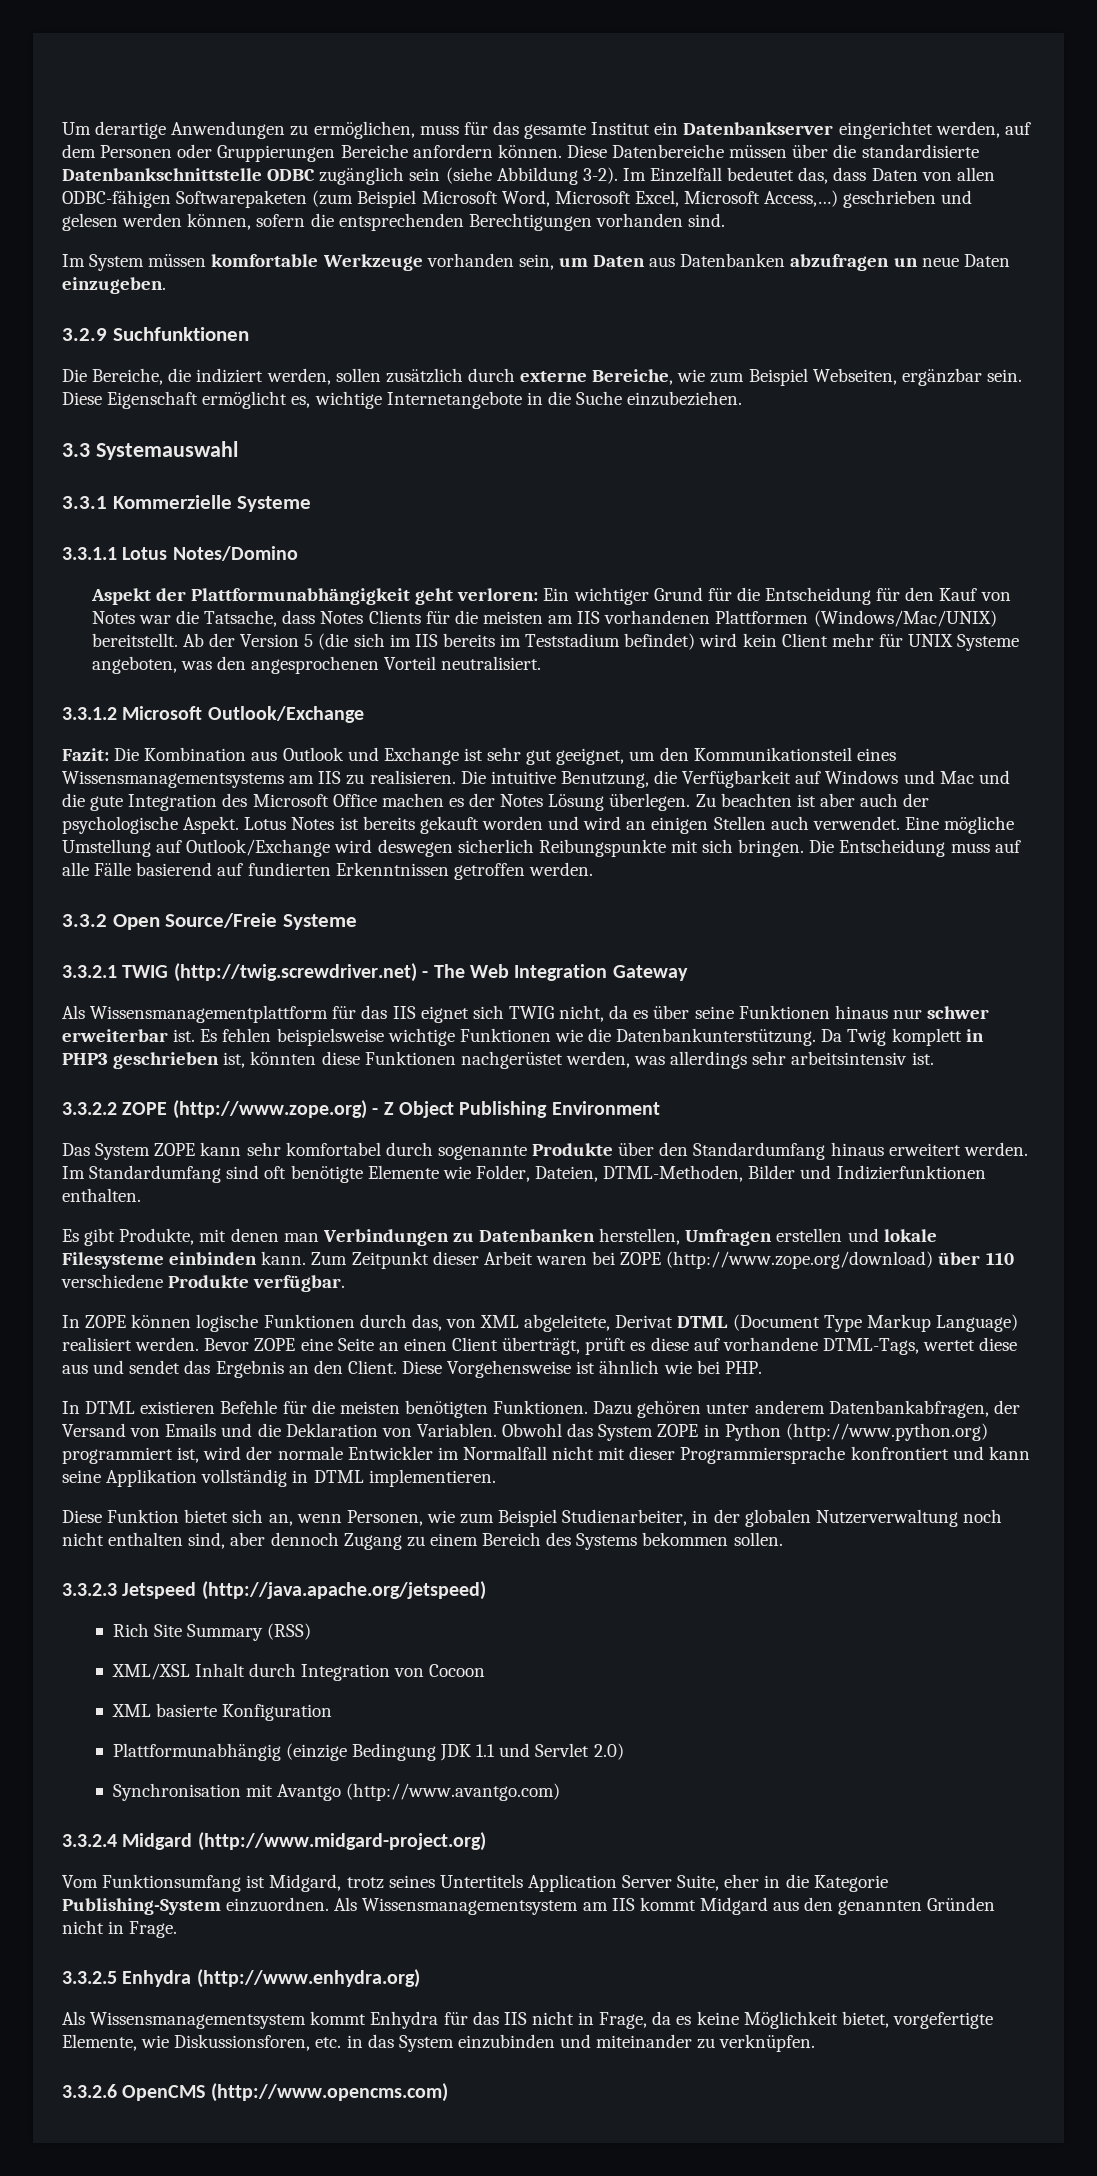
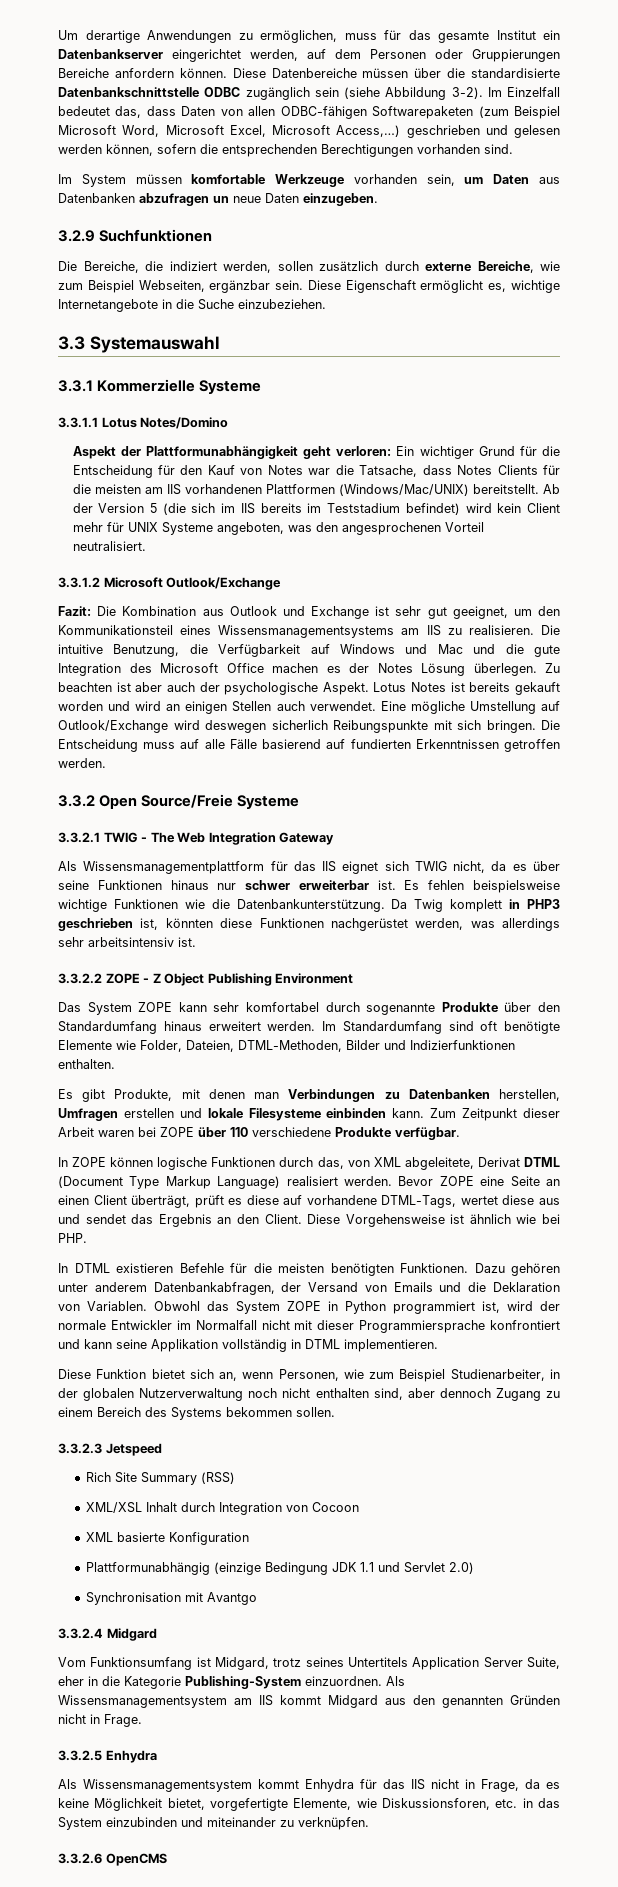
- 3.3.2.1 TWIG (http://twig.screwdriver.net) - The Web Integration Gateway
+ 3.3.2.1 TWIG - The Web Integration Gateway
- 3.3.2.2 ZOPE (http://www.zope.org) - Z Object Publishing Environment
+ 3.3.2.2 ZOPE - Z Object Publishing Environment
- Zum Zeitpunkt dieser Arbeit waren bei ZOPE (http://www.zope.org/download) über 110 verschiedene Produkte verfügbar.
+ Zum Zeitpunkt dieser Arbeit waren bei ZOPE über 110 verschiedene Produkte verfügbar.
- Obwohl das System ZOPE in Python (http://www.python.org) programmiert ist, wird der normale Entwickler im Normalfall nicht mit dieser Programmiersprache konfrontiert und kann seine Applikation vollständig in DTML implementieren.
+ Obwohl das System ZOPE in Python programmiert ist, wird der normale Entwickler im Normalfall nicht mit dieser Programmiersprache konfrontiert und kann seine Applikation vollständig in DTML implementieren.
- 3.3.2.3 Jetspeed (http://java.apache.org/jetspeed)
+ 3.3.2.3 Jetspeed
- Synchronisation mit Avantgo (http://www.avantgo.com)
+ Synchronisation mit Avantgo
- 3.3.2.4 Midgard (http://www.midgard-project.org)
+ 3.3.2.4 Midgard
- 3.3.2.5 Enhydra (http://www.enhydra.org)
+ 3.3.2.5 Enhydra
- 3.3.2.6 OpenCMS (http://www.opencms.com)
+ 3.3.2.6 OpenCMS

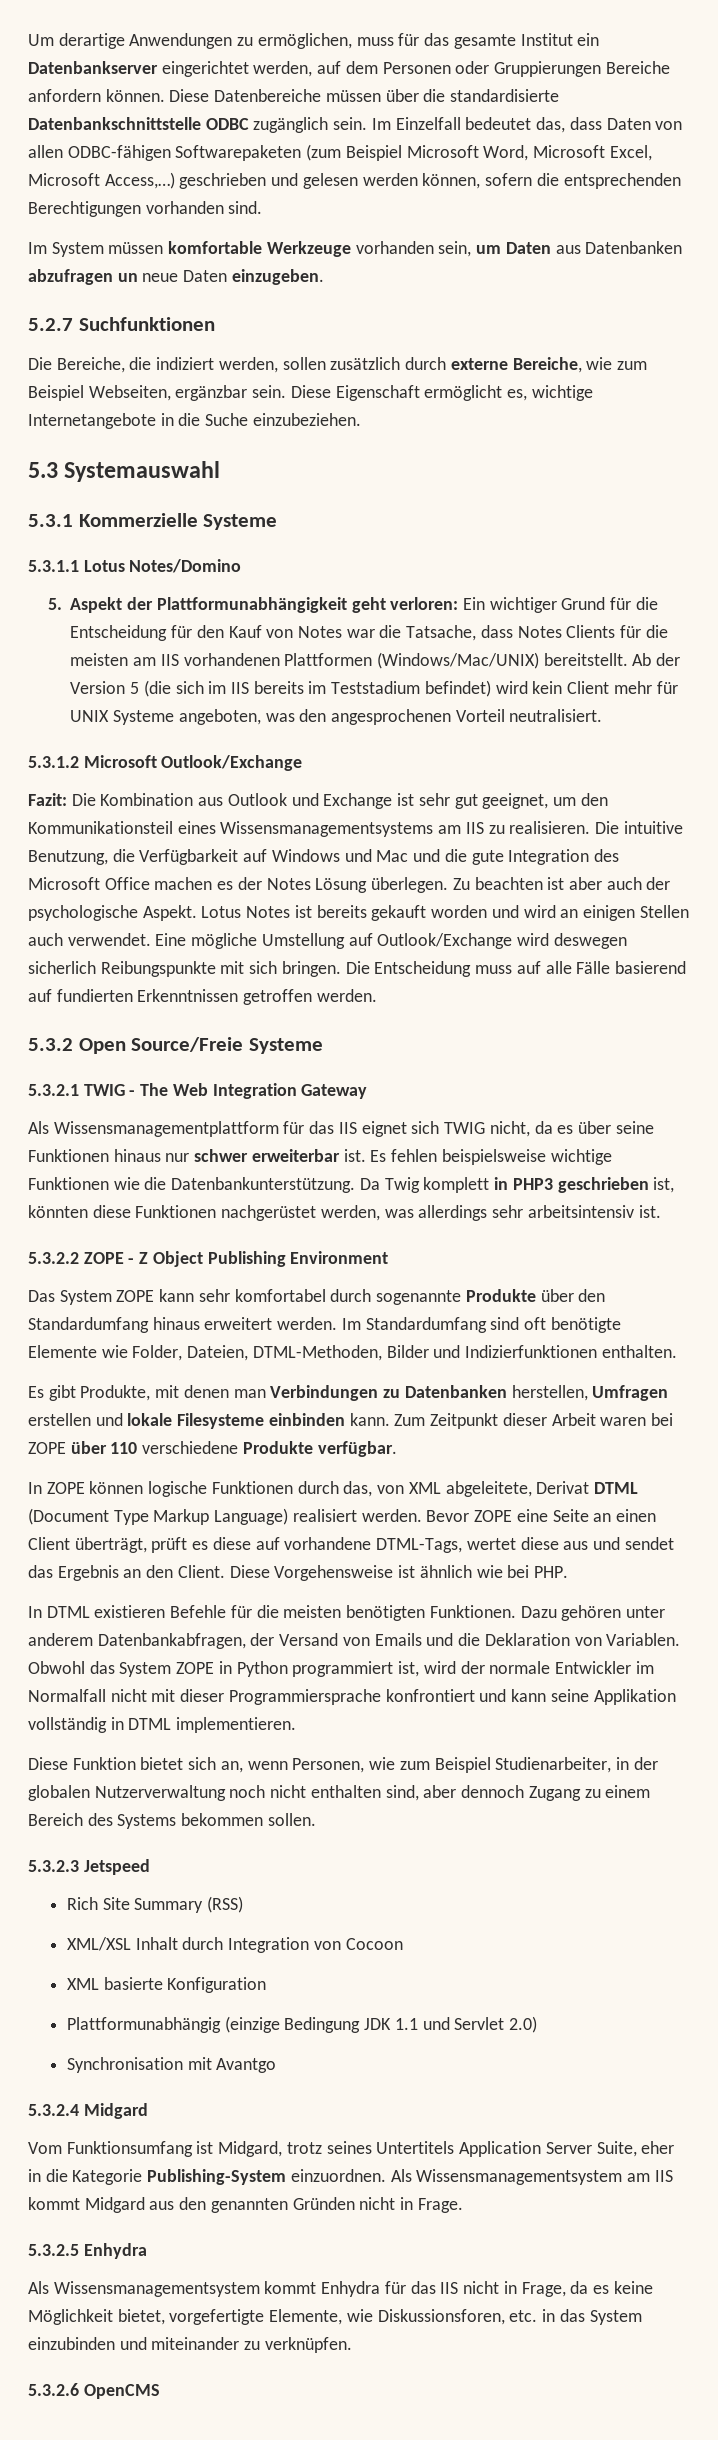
- Diese Datenbereiche müssen über die standardisierte Datenbankschnittstelle ODBC zugänglich sein (siehe Abbildung 3-2).
+ Diese Datenbereiche müssen über die standardisierte Datenbankschnittstelle ODBC zugänglich sein.
- 3.2.9 Suchfunktionen
+ 5.2.7 Suchfunktionen
- 3.3 Systemauswahl
+ 5.3 Systemauswahl
- 3.3.1 Kommerzielle Systeme
+ 5.3.1 Kommerzielle Systeme
- 3.3.1.1 Lotus Notes/Domino
+ 5.3.1.1 Lotus Notes/Domino
- Aspekt der Plattformunabhängigkeit geht verloren: Ein wichtiger Grund für die Entscheidung für den Kauf von Notes war die Tatsache, dass Notes Clients für die meisten am IIS vorhandenen Plattformen (Windows/Mac/UNIX) bereitstellt.
+ 5. Aspekt der Plattformunabhängigkeit geht verloren: Ein wichtiger Grund für die Entscheidung für den Kauf von Notes war die Tatsache, dass Notes Clients für die meisten am IIS vorhandenen Plattformen (Windows/Mac/UNIX) bereitstellt.
- 3.3.1.2 Microsoft Outlook/Exchange
+ 5.3.1.2 Microsoft Outlook/Exchange
- 3.3.2 Open Source/Freie Systeme
+ 5.3.2 Open Source/Freie Systeme
- 3.3.2.1 TWIG - The Web Integration Gateway
+ 5.3.2.1 TWIG - The Web Integration Gateway
- 3.3.2.2 ZOPE - Z Object Publishing Environment
+ 5.3.2.2 ZOPE - Z Object Publishing Environment
- 3.3.2.3 Jetspeed
+ 5.3.2.3 Jetspeed
- 3.3.2.4 Midgard
+ 5.3.2.4 Midgard
- 3.3.2.5 Enhydra
+ 5.3.2.5 Enhydra
- 3.3.2.6 OpenCMS
+ 5.3.2.6 OpenCMS

